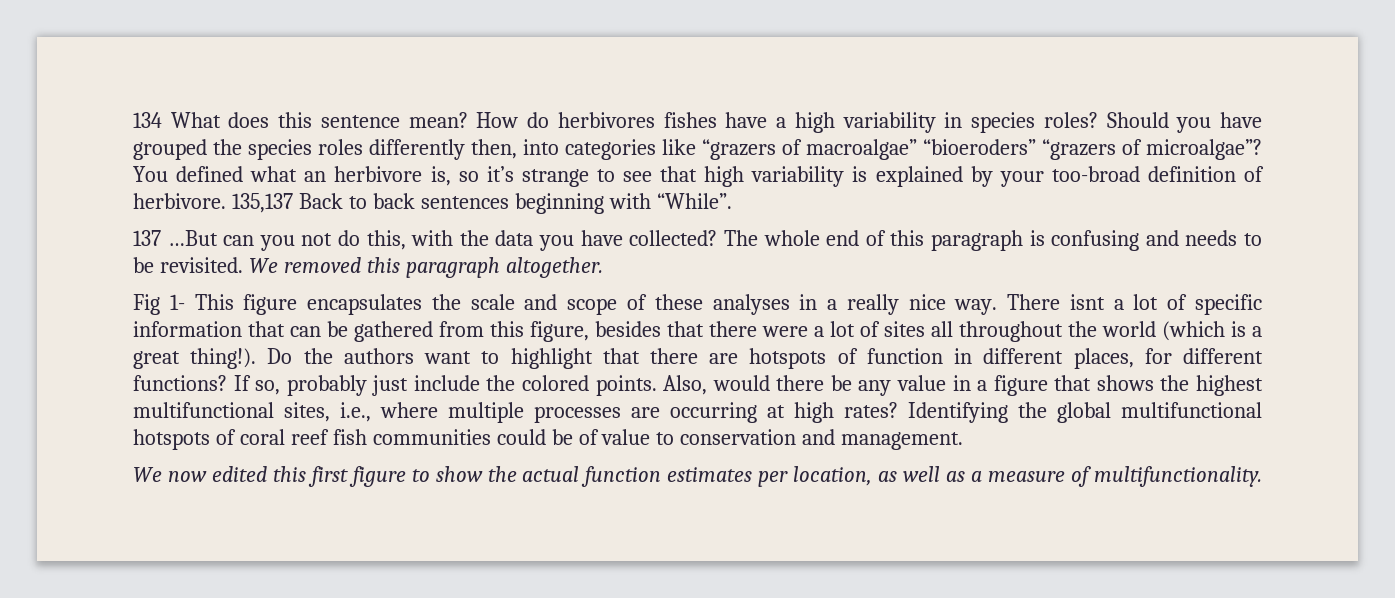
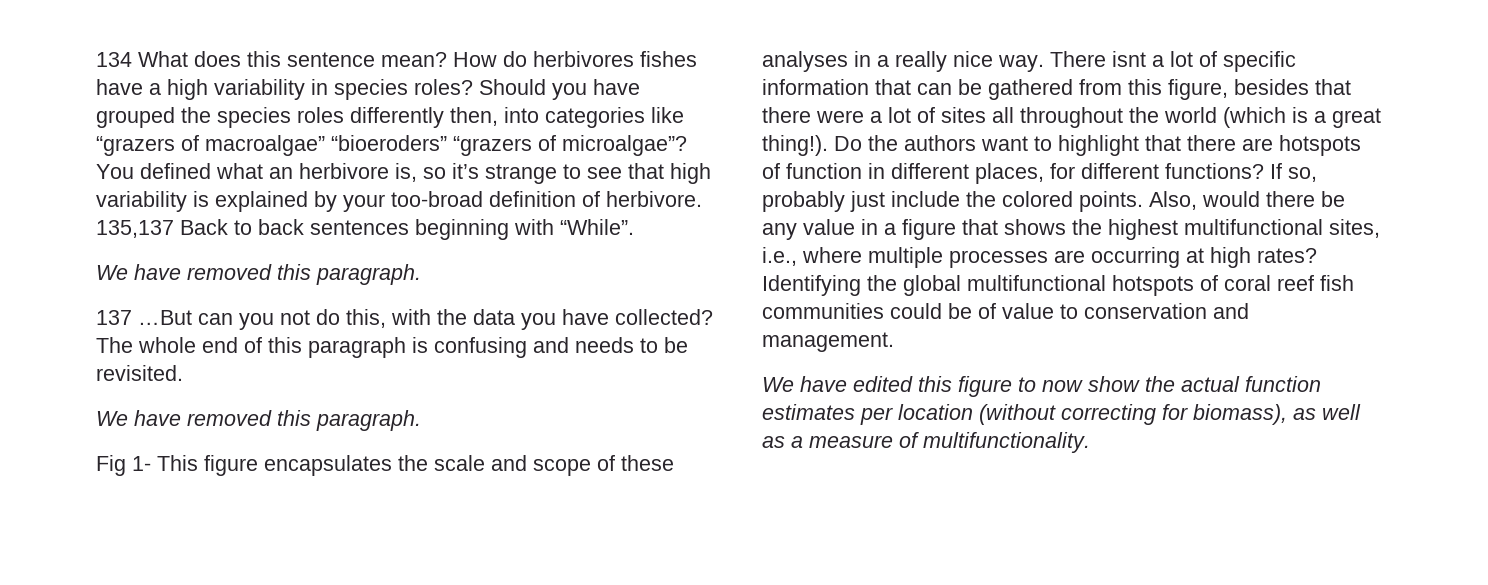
  135,137 Back to back sentences beginning with “While”.
+ We have removed this paragraph.
- The whole end of this paragraph is confusing and needs to be revisited. We removed this paragraph altogether.
+ The whole end of this paragraph is confusing and needs to be revisited.
+ We have removed this paragraph.
- We now edited this first figure to show the actual function estimates per location, as well as a measure of multifunctionality.
+ We have edited this figure to now show the actual function estimates per location (without correcting for biomass), as well as a measure of multifunctionality.

